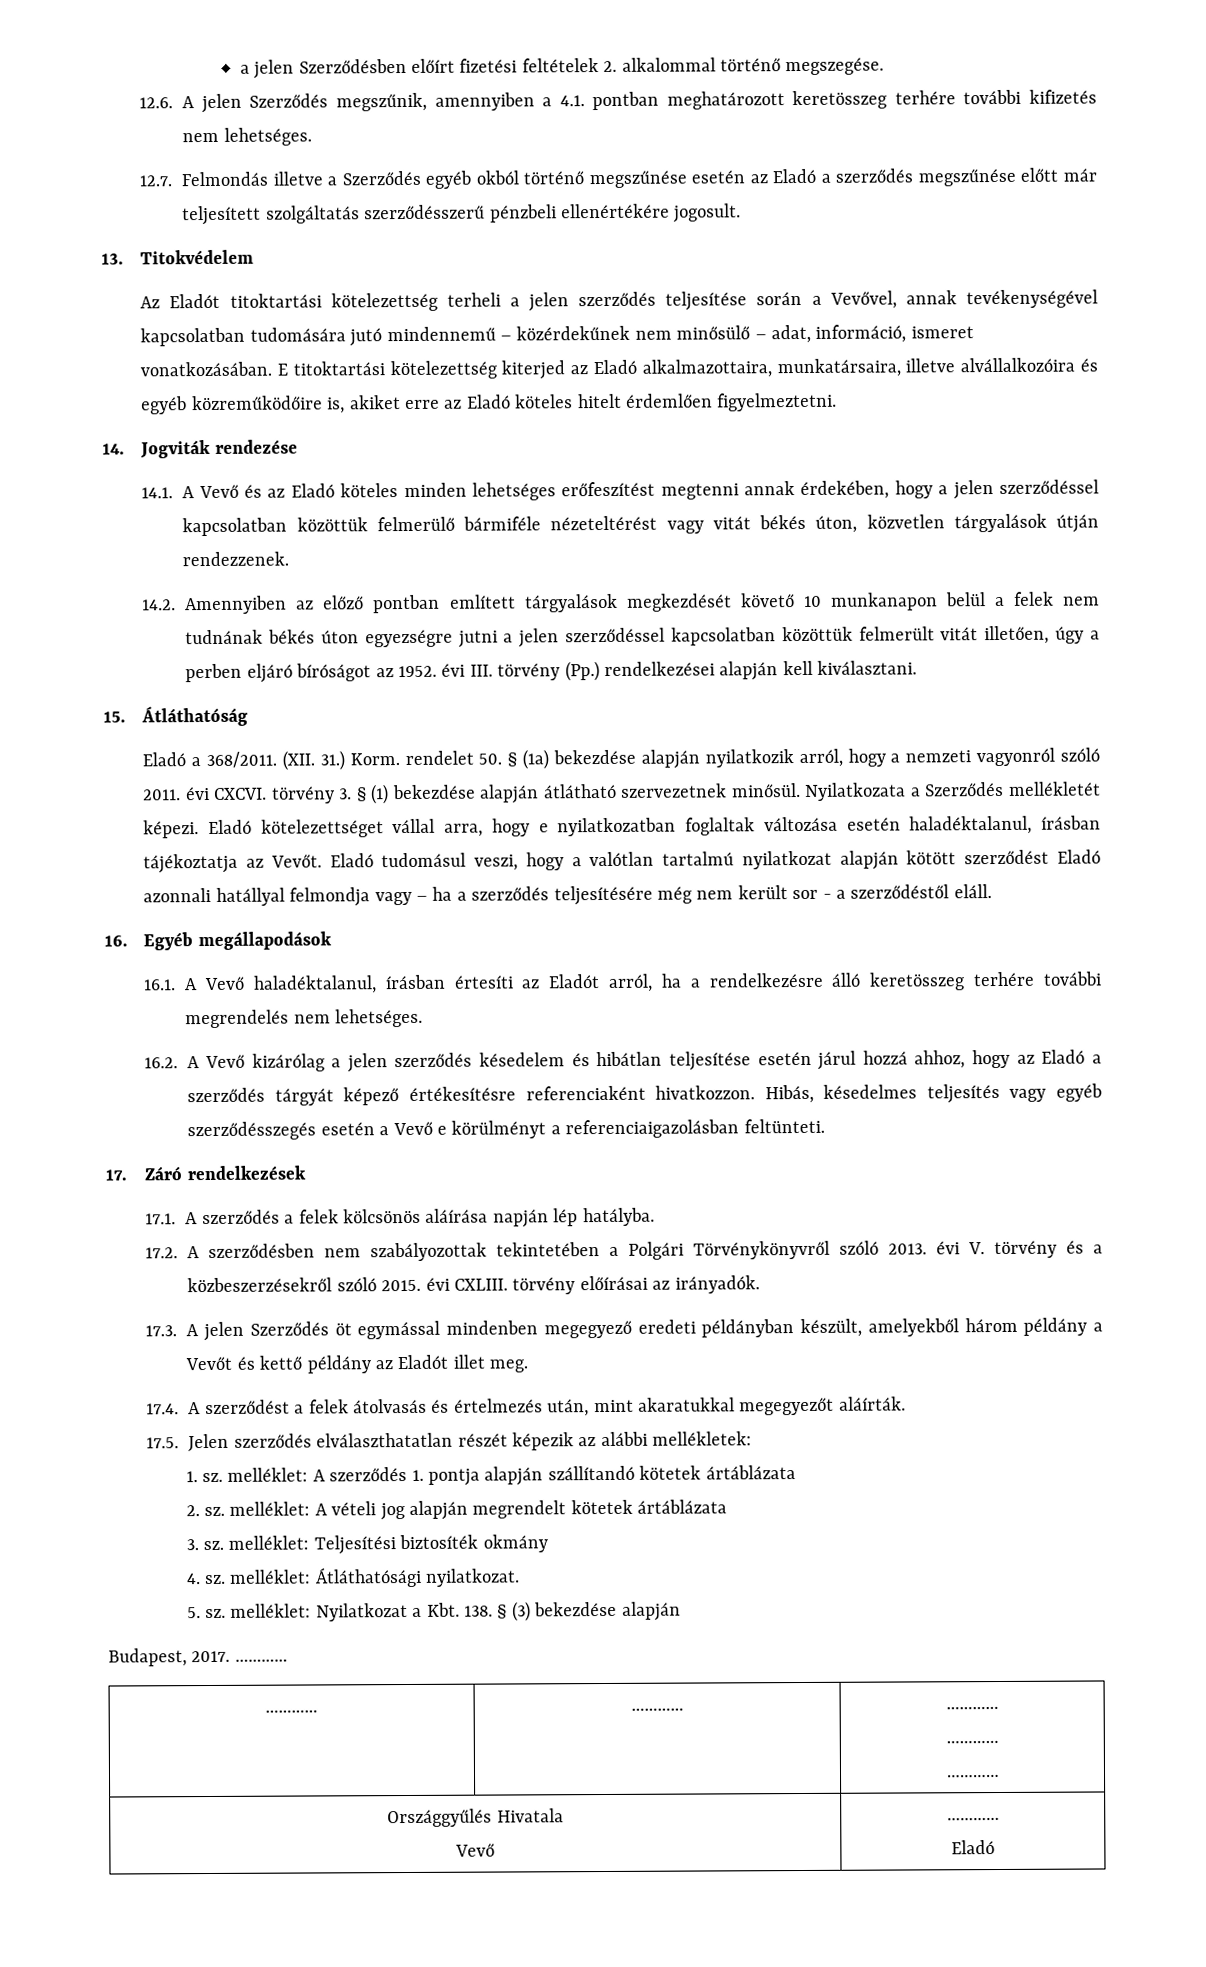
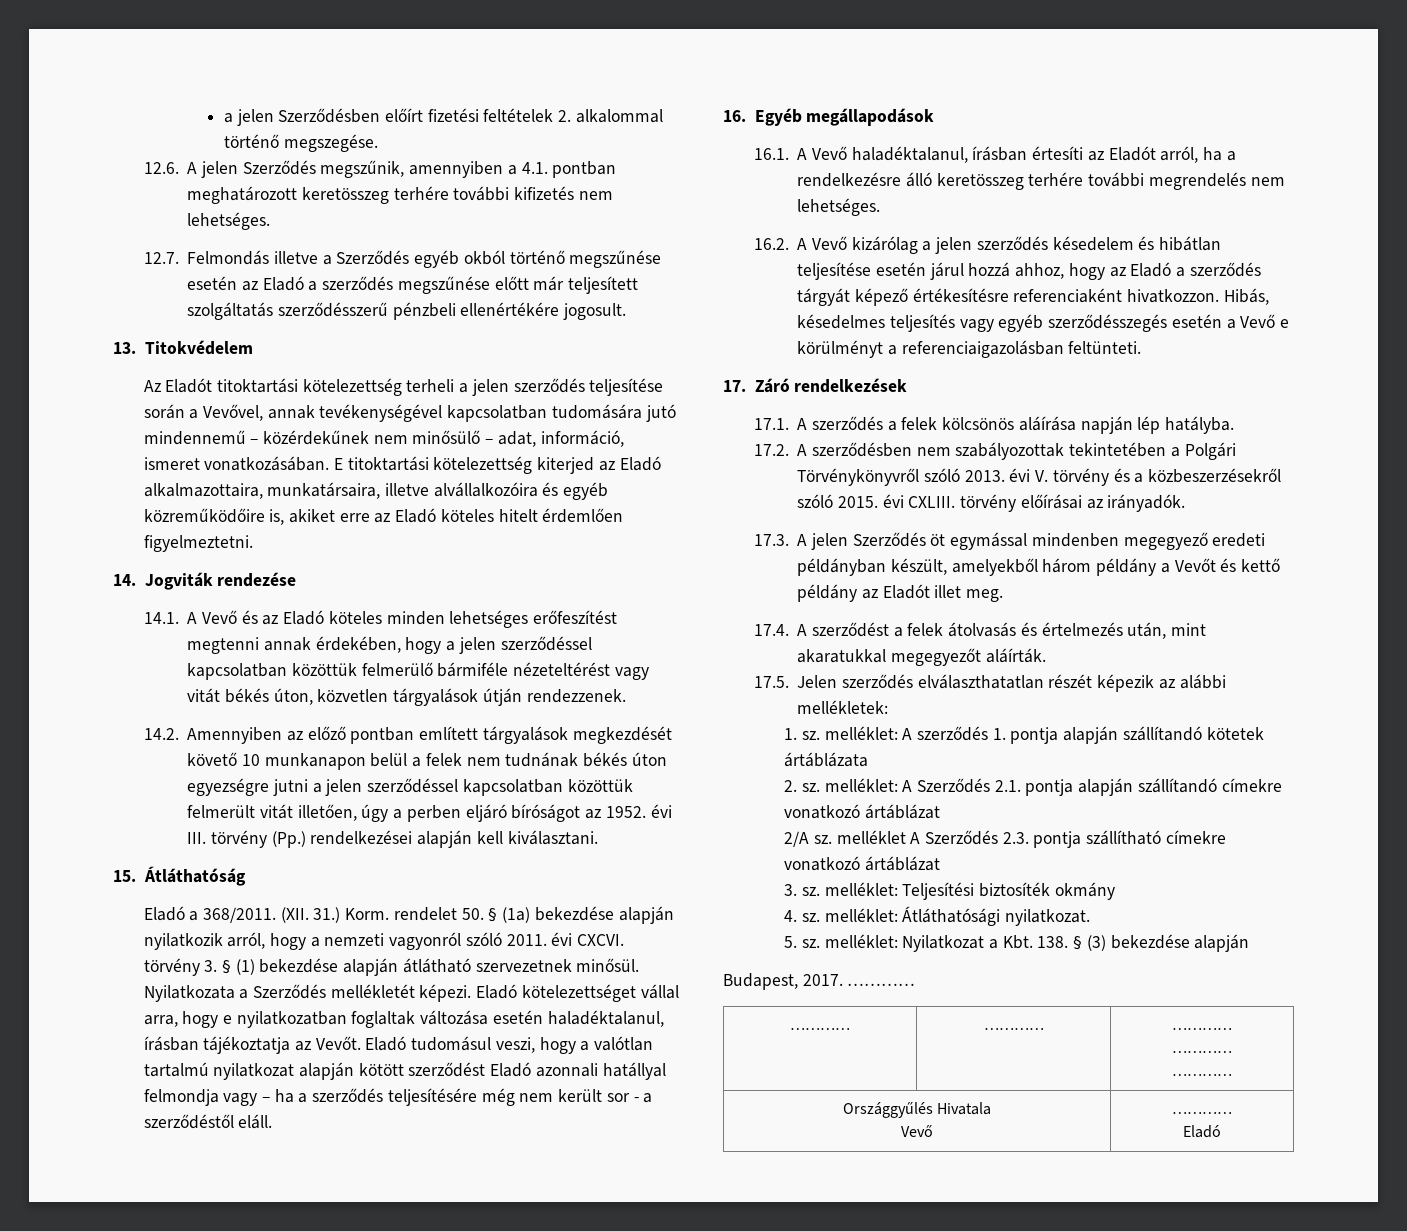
- 2. sz. melléklet: A vételi jog alapján megrendelt kötetek ártáblázata
+ 2. sz. melléklet: A Szerződés 2.1. pontja alapján szállítandó címekre vonatkozó ártáblázat
+ 2/A sz. melléklet A Szerződés 2.3. pontja szállítható címekre vonatkozó ártáblázat

